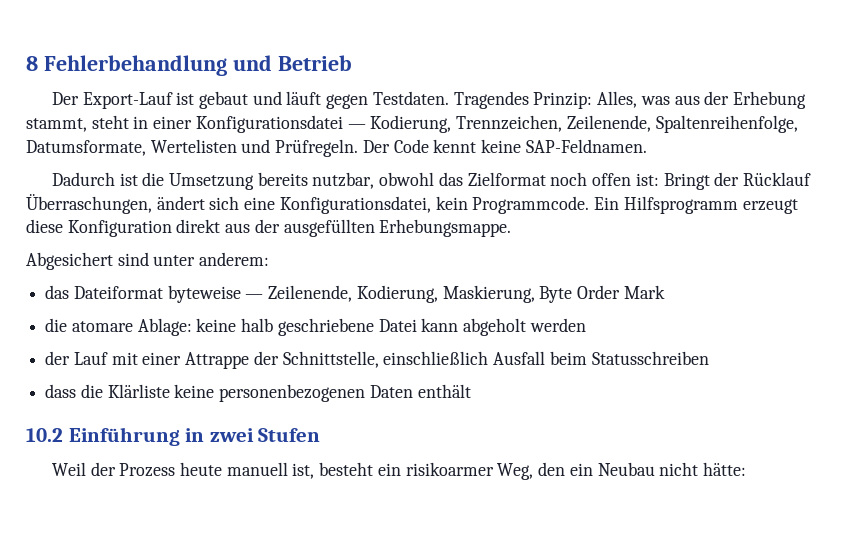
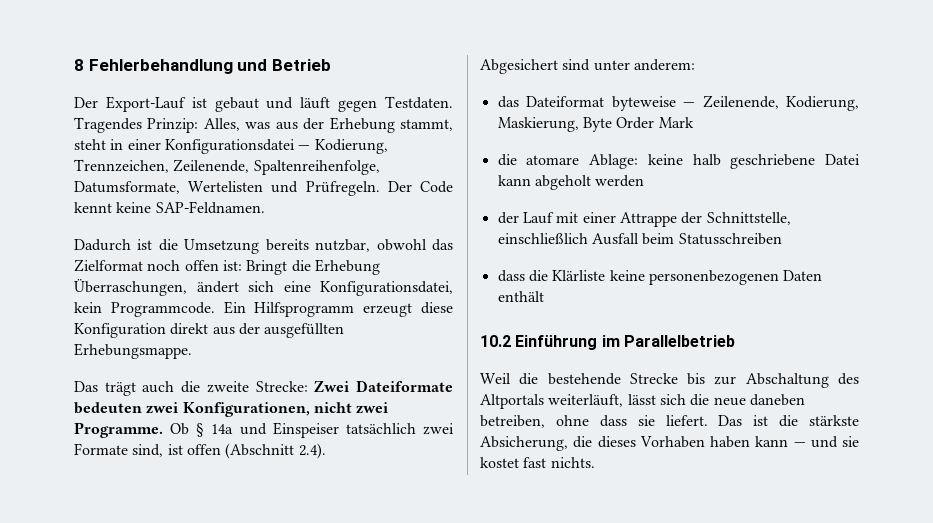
- Dadurch ist die Umsetzung bereits nutzbar, obwohl das Zielformat noch offen ist: Bringt der Rücklauf Überraschungen, ändert sich eine Konfigurationsdatei, kein Programmcode.
+ Dadurch ist die Umsetzung bereits nutzbar, obwohl das Zielformat noch offen ist: Bringt die Erhebung Überraschungen, ändert sich eine Konfigurationsdatei, kein Programmcode.
+ Das trägt auch die zweite Strecke: Zwei Dateiformate bedeuten zwei Konfigurationen, nicht zwei Programme. Ob § 14a und Einspeiser tatsächlich zwei Formate sind, ist offen (Abschnitt 2.4).
- 10.2 Einführung in zwei Stufen
- Weil der Prozess heute manuell ist, besteht ein risikoarmer Weg, den ein Neubau nicht hätte:
+ 10.2 Einführung im Parallelbetrieb
+ Weil die bestehende Strecke bis zur Abschaltung des Altportals weiterläuft, lässt sich die neue daneben betreiben, ohne dass sie liefert. Das ist die stärkste Absicherung, die dieses Vorhaben haben kann — und sie kostet fast nichts.

